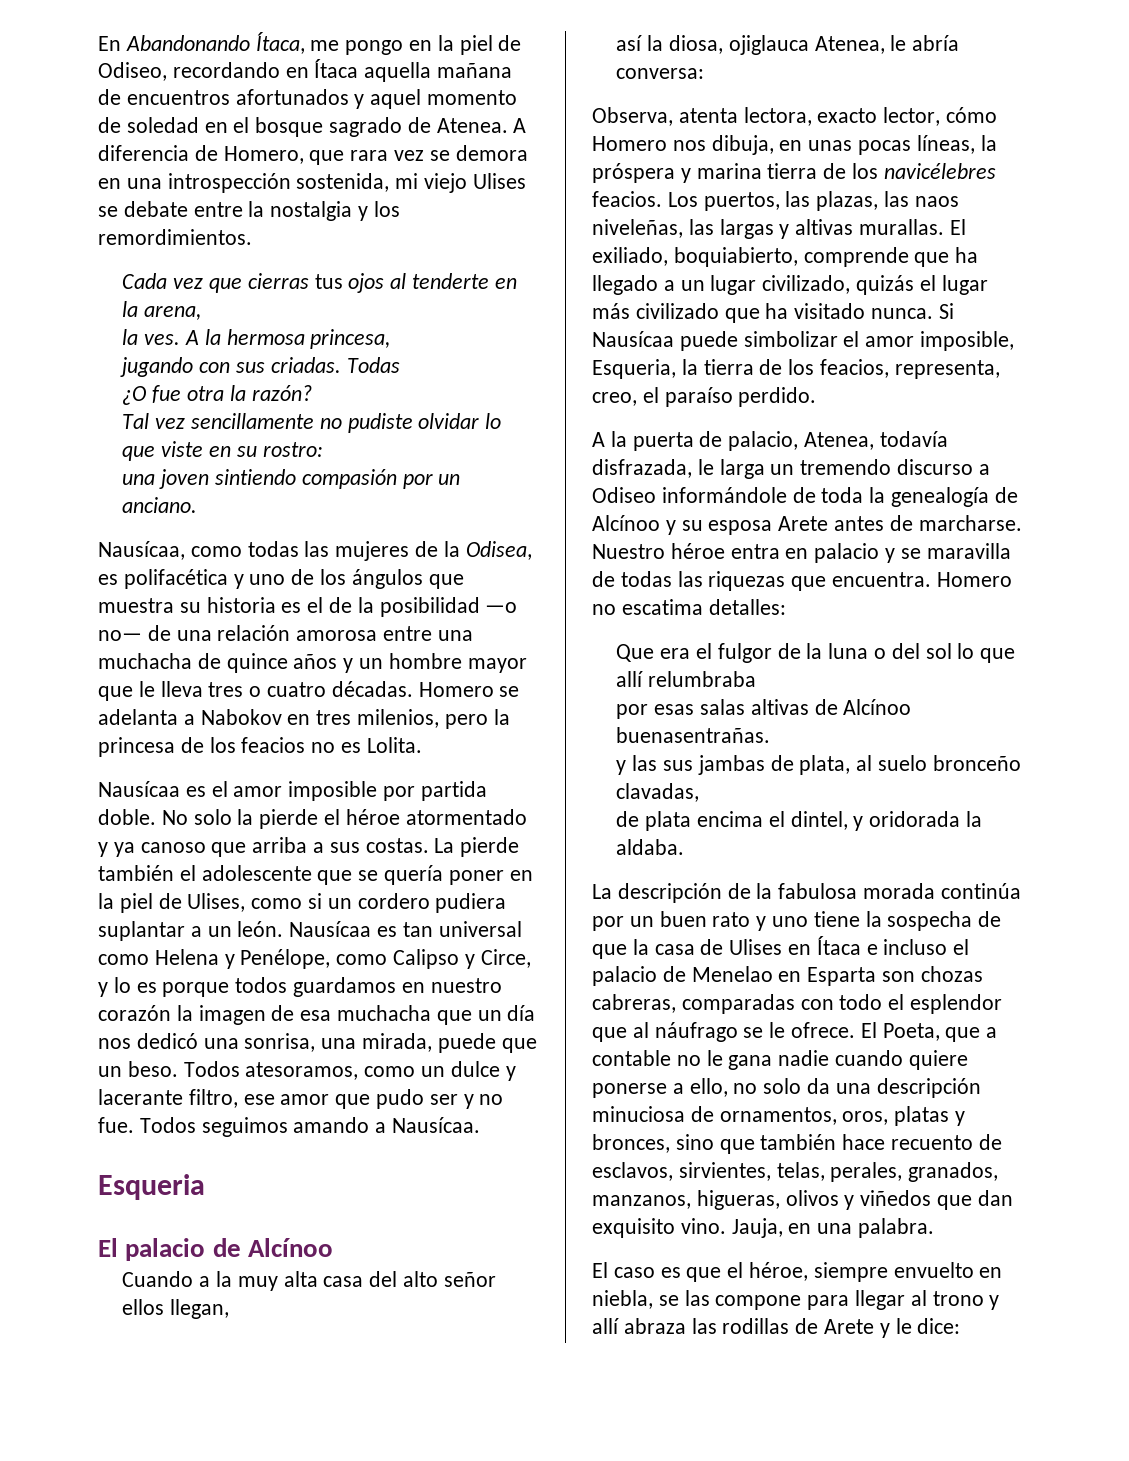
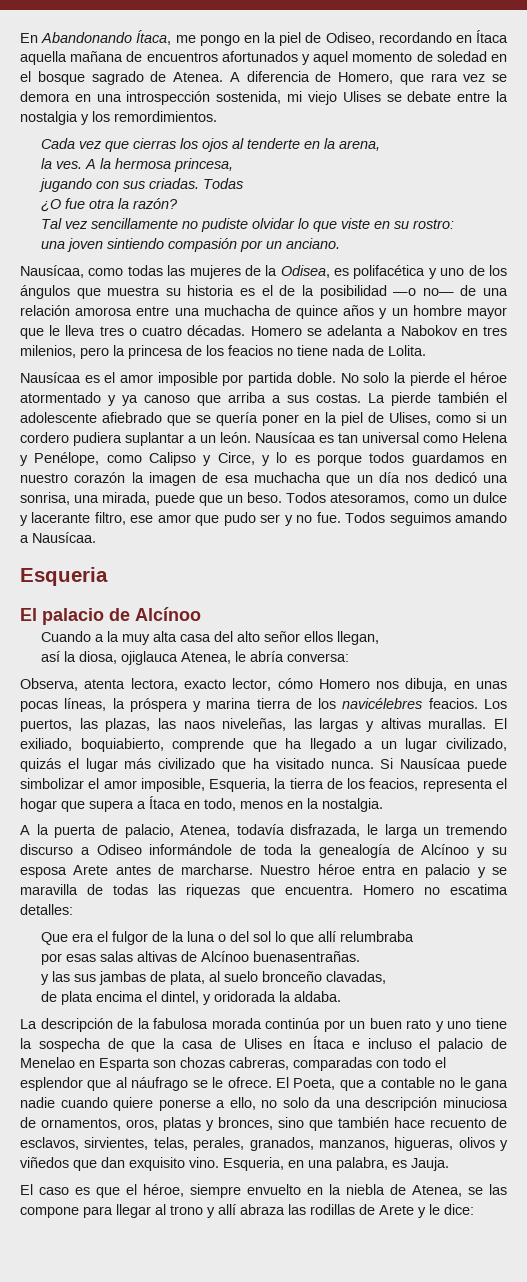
- Cada vez que cierras tus ojos al tenderte en la arena,
+ Cada vez que cierras los ojos al tenderte en la arena,
- Homero se adelanta a Nabokov en tres milenios, pero la princesa de los feacios no es Lolita.
+ Homero se adelanta a Nabokov en tres milenios, pero la princesa de los feacios no tiene nada de Lolita.
- La pierde también el adolescente que se quería poner en la piel de Ulises, como si un cordero pudiera suplantar a un león.
+ La pierde también el adolescente afiebrado que se quería poner en la piel de Ulises, como si un cordero pudiera suplantar a un león.
- Si Nausícaa puede simbolizar el amor imposible, Esqueria, la tierra de los feacios, representa, creo, el paraíso perdido.
+ Si Nausícaa puede simbolizar el amor imposible, Esqueria, la tierra de los feacios, representa el hogar que supera a Ítaca en todo, menos en la nostalgia.
- Jauja, en una palabra.
+ Esqueria, en una palabra, es Jauja.
- El caso es que el héroe, siempre envuelto en niebla, se las compone para llegar al trono y allí abraza las rodillas de Arete y le dice:
+ El caso es que el héroe, siempre envuelto en la niebla de Atenea, se las compone para llegar al trono y allí abraza las rodillas de Arete y le dice:

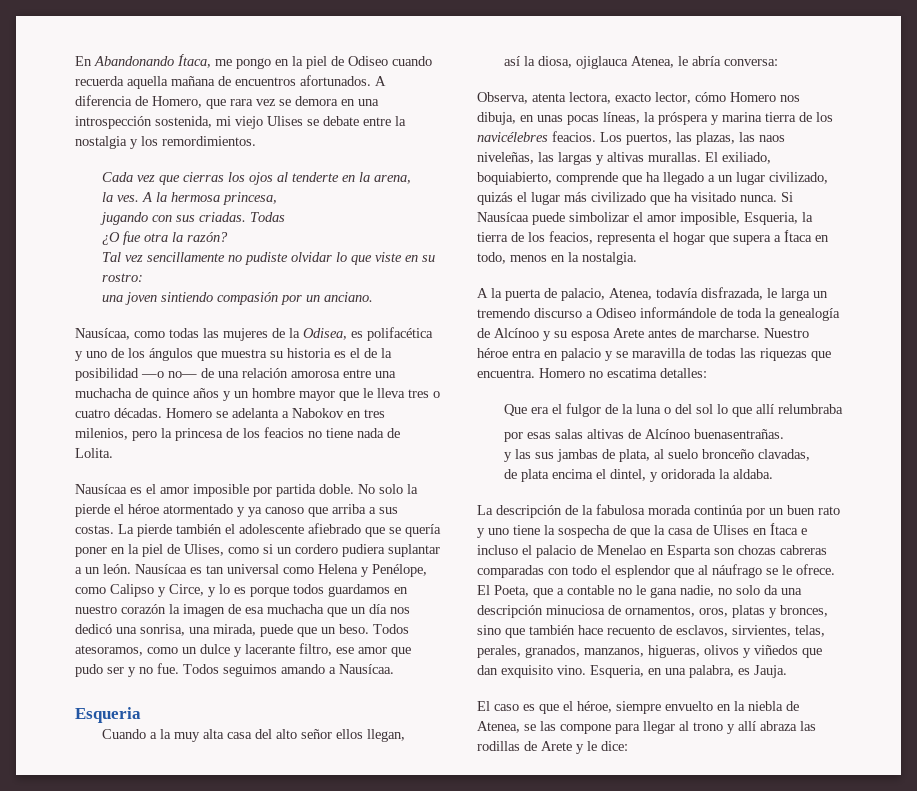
- En Abandonando Ítaca, me pongo en la piel de Odiseo, recordando en Ítaca aquella mañana de encuentros afortunados y aquel momento de soledad en el bosque sagrado de Atenea.
+ En Abandonando Ítaca, me pongo en la piel de Odiseo cuando recuerda aquella mañana de encuentros afortunados.
- El palacio de Alcínoo
- La descripción de la fabulosa morada continúa por un buen rato y uno tiene la sospecha de que la casa de Ulises en Ítaca e incluso el palacio de Menelao en Esparta son chozas cabreras, comparadas con todo el esplendor que al náufrago se le ofrece.
+ La descripción de la fabulosa morada continúa por un buen rato y uno tiene la sospecha de que la casa de Ulises en Ítaca e incluso el palacio de Menelao en Esparta son chozas cabreras comparadas con todo el esplendor que al náufrago se le ofrece.
- El Poeta, que a contable no le gana nadie cuando quiere ponerse a ello, no solo da una descripción minuciosa de ornamentos, oros, platas y bronces, sino que también hace recuento de esclavos, sirvientes, telas, perales, granados, manzanos, higueras, olivos y viñedos que dan exquisito vino.
+ El Poeta, que a contable no le gana nadie, no solo da una descripción minuciosa de ornamentos, oros, platas y bronces, sino que también hace recuento de esclavos, sirvientes, telas, perales, granados, manzanos, higueras, olivos y viñedos que dan exquisito vino.

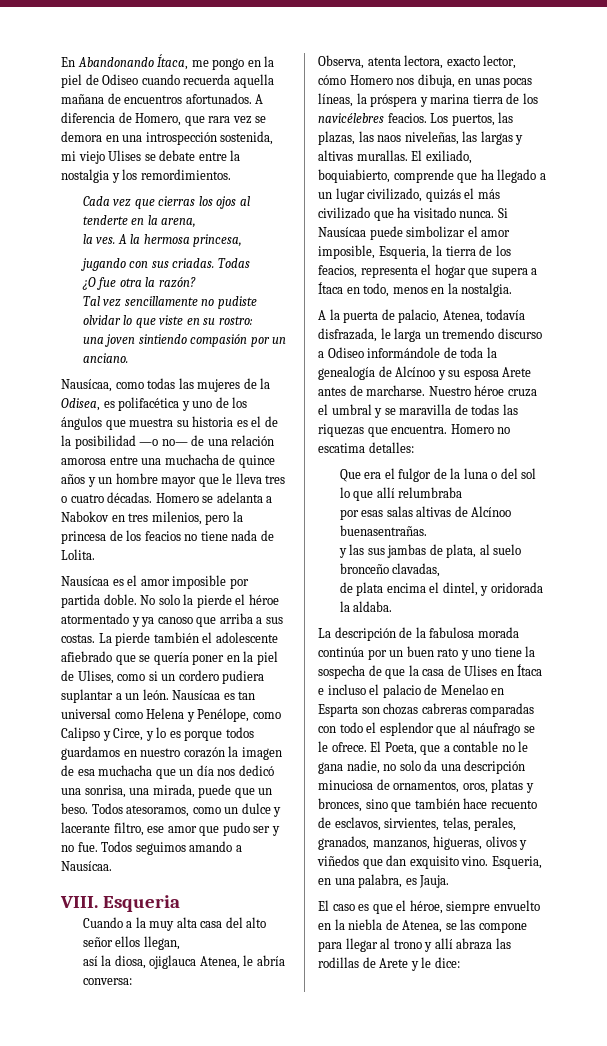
+ VIII.
- El exiliado, boquiabierto, comprende que ha llegado a un lugar civilizado, quizás el lugar más civilizado que ha visitado nunca.
+ El exiliado, boquiabierto, comprende que ha llegado a un lugar civilizado, quizás el más civilizado que ha visitado nunca.
- Nuestro héroe entra en palacio y se maravilla de todas las riquezas que encuentra.
+ Nuestro héroe cruza el umbral y se maravilla de todas las riquezas que encuentra.

